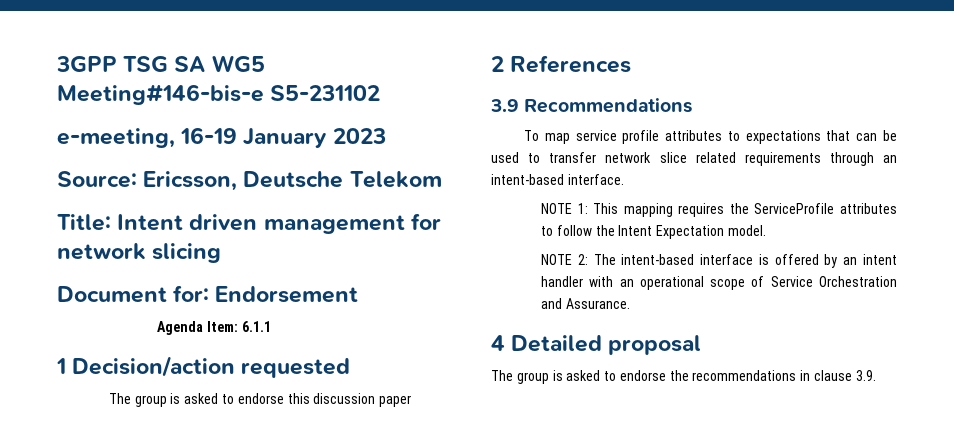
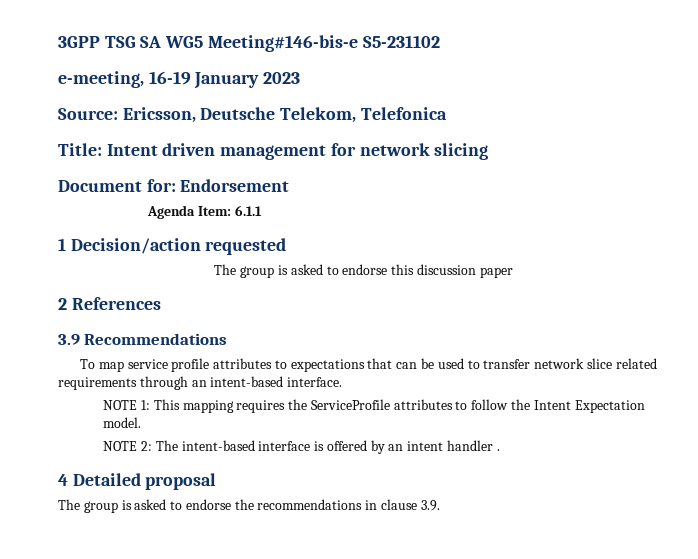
- Source: Ericsson, Deutsche Telekom
+ Source: Ericsson, Deutsche Telekom, Telefonica
- NOTE 2: The intent-based interface is offered by an intent handler with an operational scope of Service Orchestration and Assurance.
+ NOTE 2: The intent-based interface is offered by an intent handler .

